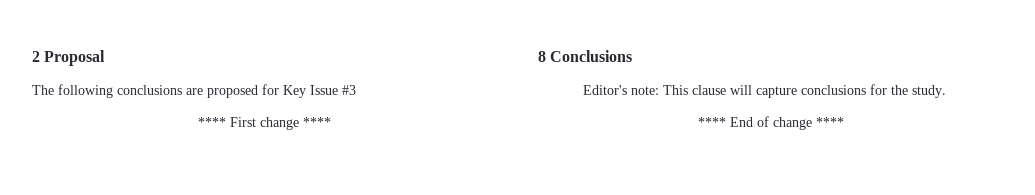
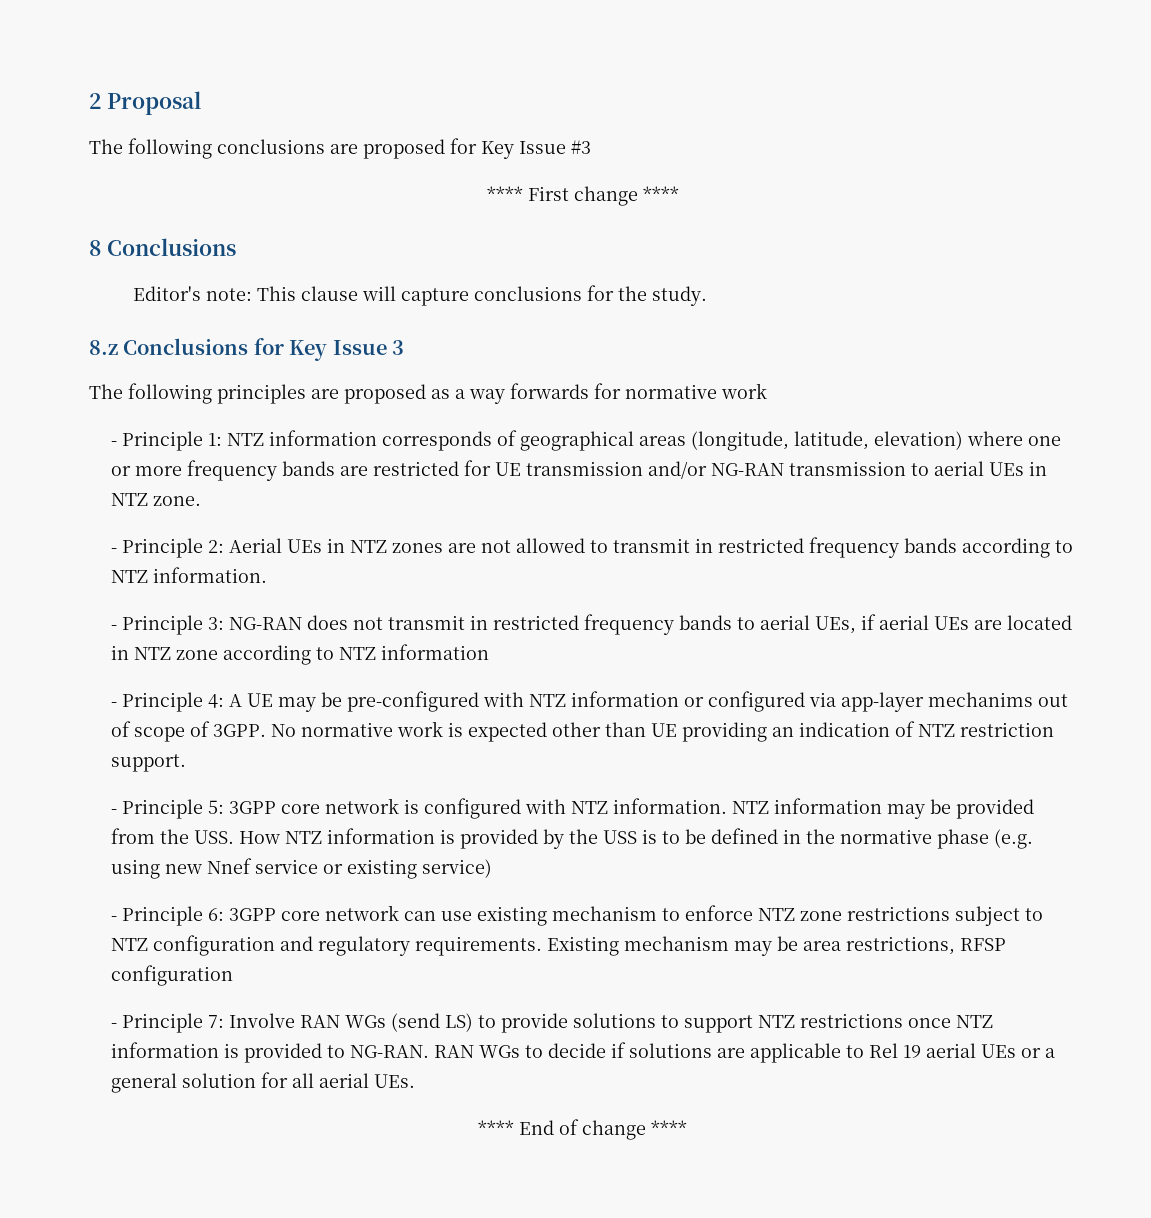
+ 8.z Conclusions for Key Issue 3
+ The following principles are proposed as a way forwards for normative work
+ - Principle 1: NTZ information corresponds of geographical areas (longitude, latitude, elevation) where one or more frequency bands are restricted for UE transmission and/or NG-RAN transmission to aerial UEs in NTZ zone.
+ - Principle 2: Aerial UEs in NTZ zones are not allowed to transmit in restricted frequency bands according to NTZ information.
+ - Principle 3: NG-RAN does not transmit in restricted frequency bands to aerial UEs, if aerial UEs are located in NTZ zone according to NTZ information
+ - Principle 4: A UE may be pre-configured with NTZ information or configured via app-layer mechanims out of scope of 3GPP. No normative work is expected other than UE providing an indication of NTZ restriction support.
+ - Principle 5: 3GPP core network is configured with NTZ information. NTZ information may be provided from the USS. How NTZ information is provided by the USS is to be defined in the normative phase (e.g. using new Nnef service or existing service)
+ - Principle 6: 3GPP core network can use existing mechanism to enforce NTZ zone restrictions subject to NTZ configuration and regulatory requirements. Existing mechanism may be area restrictions, RFSP configuration
+ - Principle 7: Involve RAN WGs (send LS) to provide solutions to support NTZ restrictions once NTZ information is provided to NG-RAN. RAN WGs to decide if solutions are applicable to Rel 19 aerial UEs or a general solution for all aerial UEs.

